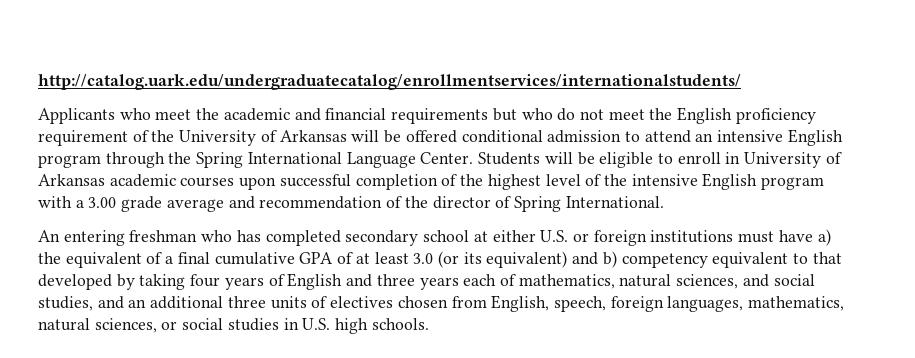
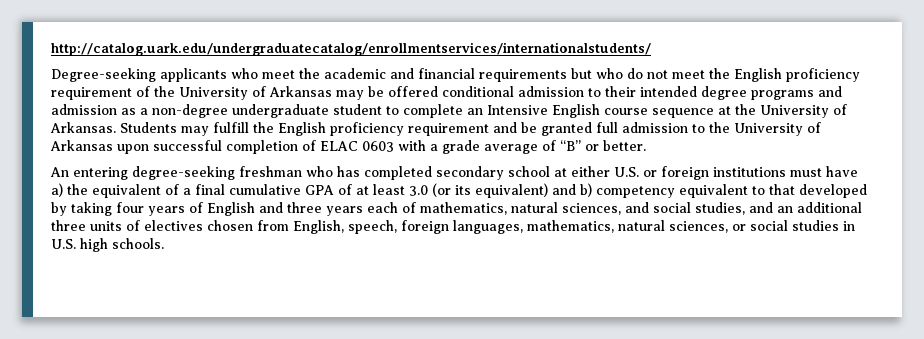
- Applicants who meet the academic and financial requirements but who do not meet the English proficiency requirement of the University of Arkansas will be offered conditional admission to attend an intensive English program through the Spring International Language Center. Students will be eligible to enroll in University of Arkansas academic courses upon successful completion of the highest level of the intensive English program with a 3.00 grade average and recommendation of the director of Spring International.
+ Degree-seeking applicants who meet the academic and financial requirements but who do not meet the English proficiency requirement of the University of Arkansas may be offered conditional admission to their intended degree programs and admission as a non-degree undergraduate student to complete an Intensive English course sequence at the University of Arkansas. Students may fulfill the English proficiency requirement and be granted full admission to the University of Arkansas upon successful completion of ELAC 0603 with a grade average of “B” or better.
- An entering freshman who has completed secondary school at either U.S. or foreign institutions must have a) the equivalent of a final cumulative GPA of at least 3.0 (or its equivalent) and b) competency equivalent to that developed by taking four years of English and three years each of mathematics, natural sciences, and social studies, and an additional three units of electives chosen from English, speech, foreign languages, mathematics, natural sciences, or social studies in U.S. high schools.
+ An entering degree-seeking freshman who has completed secondary school at either U.S. or foreign institutions must have a) the equivalent of a final cumulative GPA of at least 3.0 (or its equivalent) and b) competency equivalent to that developed by taking four years of English and three years each of mathematics, natural sciences, and social studies, and an additional three units of electives chosen from English, speech, foreign languages, mathematics, natural sciences, or social studies in U.S. high schools.

